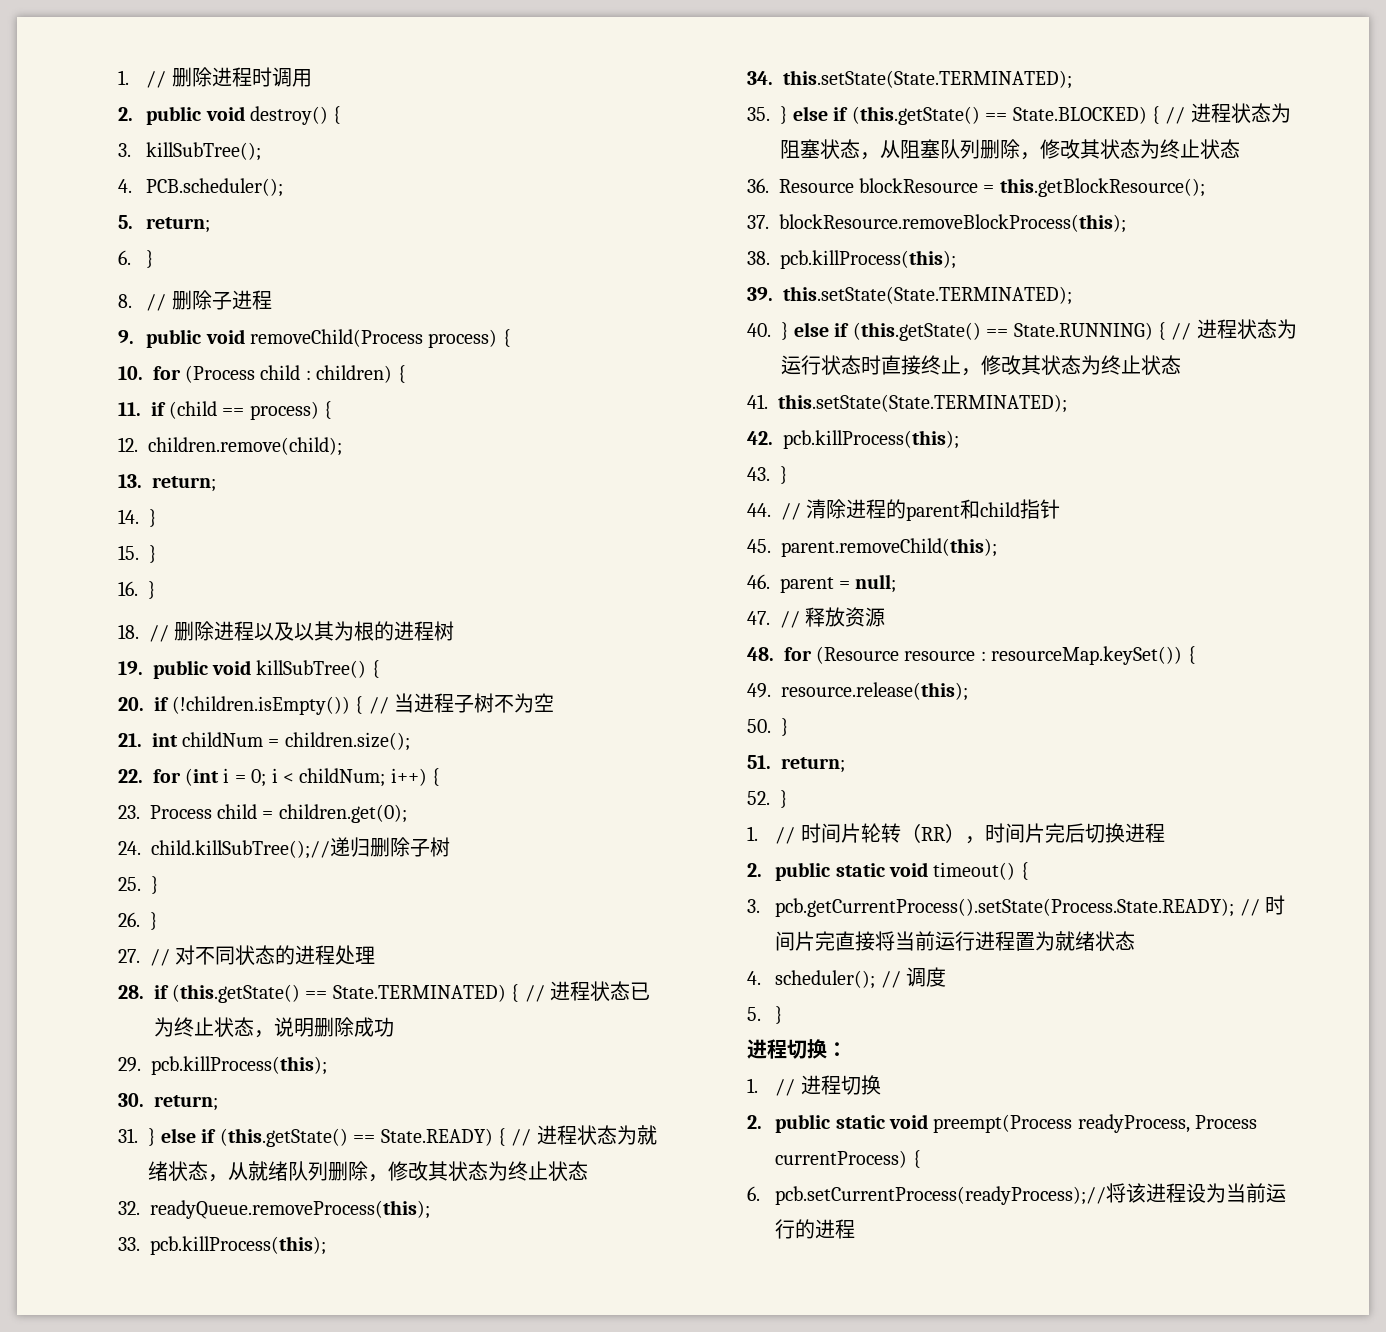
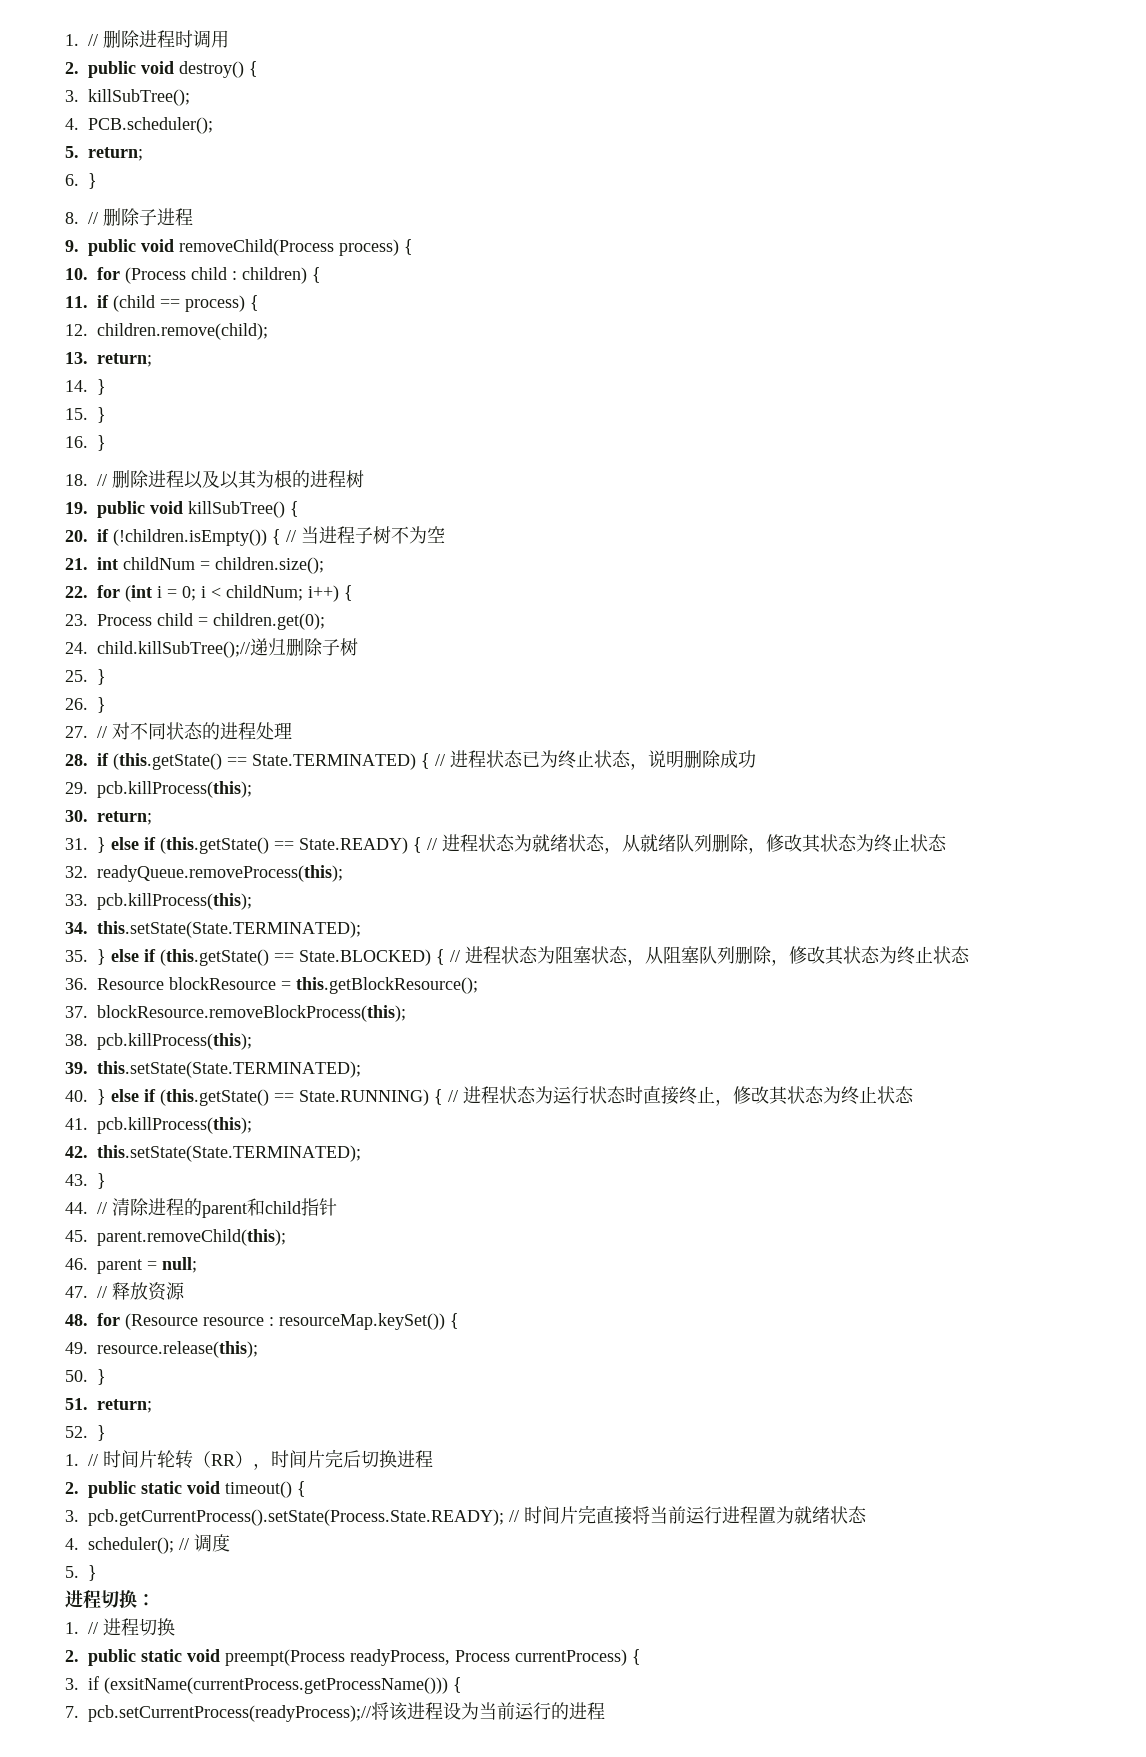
- 41. this.setState(State.TERMINATED);
+ 41. pcb.killProcess(this);
- 42. pcb.killProcess(this);
+ 42. this.setState(State.TERMINATED);
- 6. pcb.setCurrentProcess(readyProcess);//将该进程设为当前运行的进程
+ 3. if (exsitName(currentProcess.getProcessName())) {
+ 7. pcb.setCurrentProcess(readyProcess);//将该进程设为当前运行的进程

